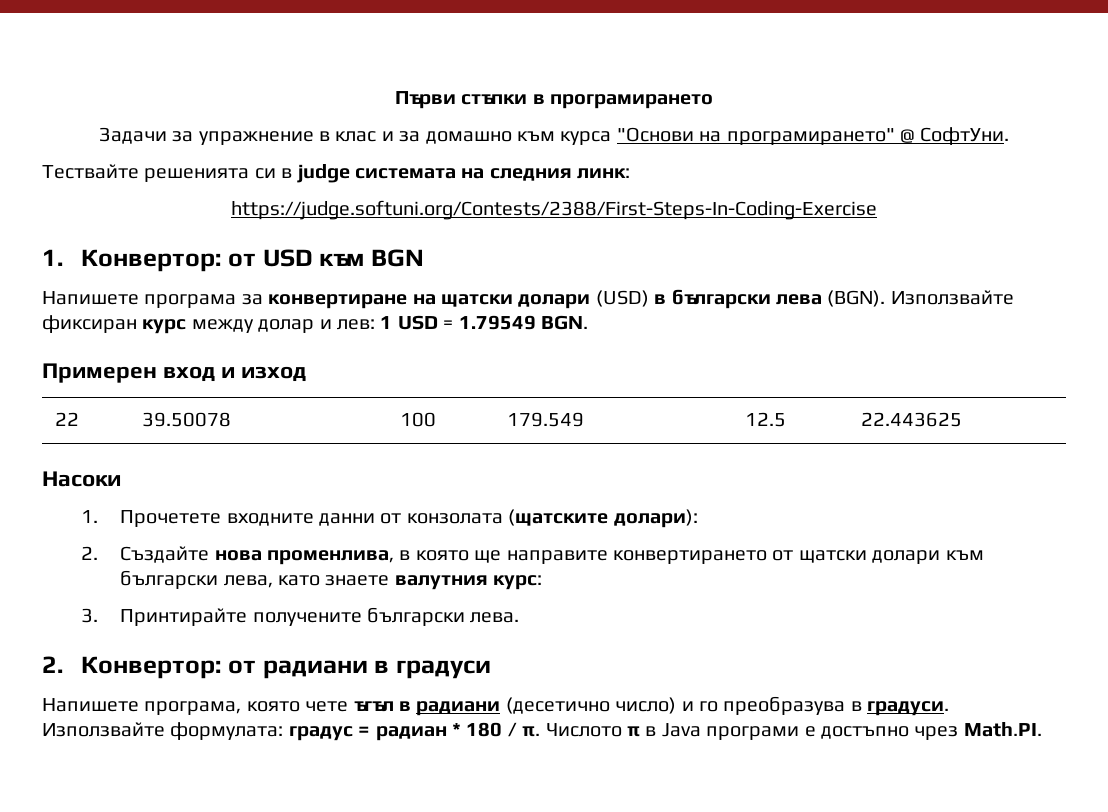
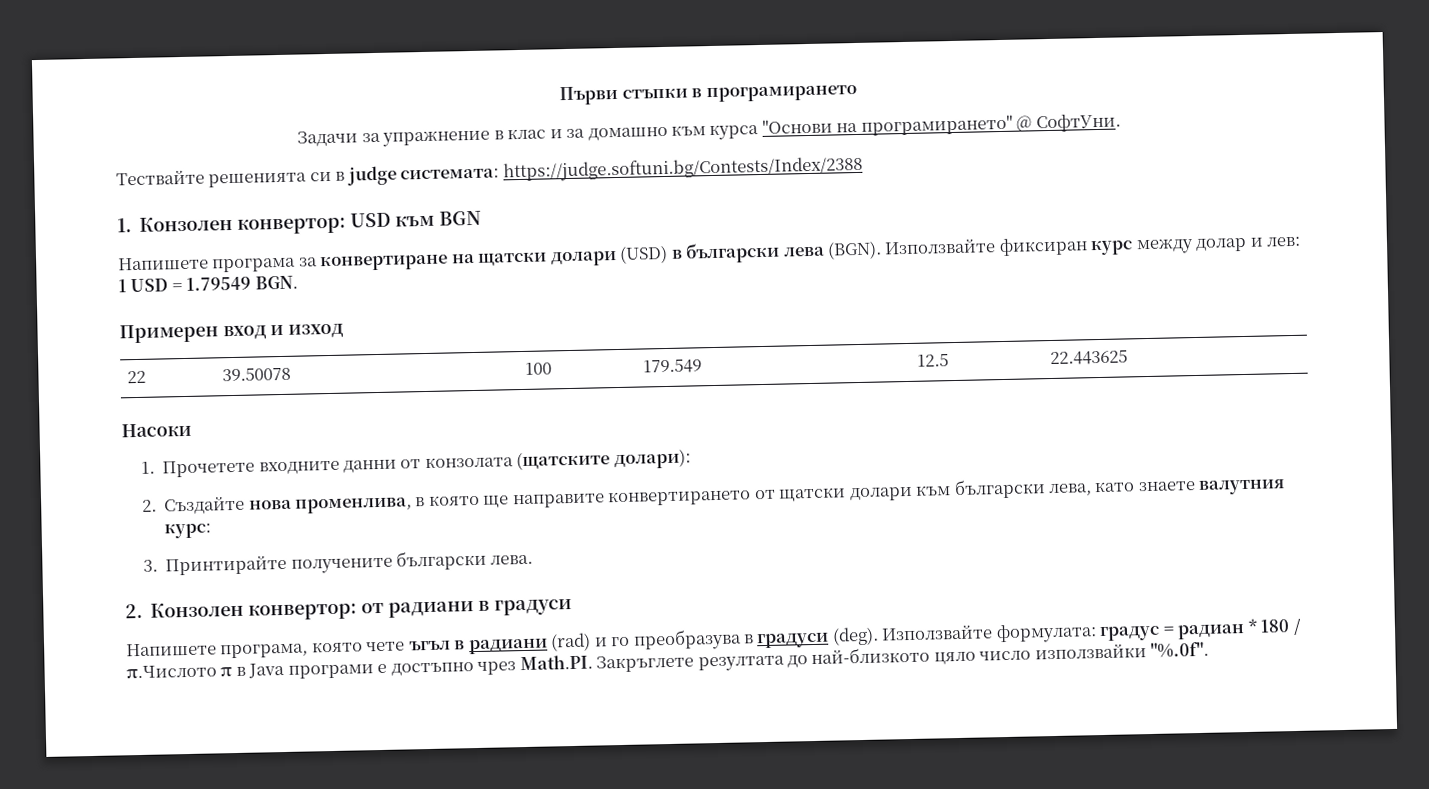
- Тествайте решенията си в judge системата на следния линк:
- https://judge.softuni.org/Contests/2388/First-Steps-In-Coding-Exercise
- 1. Конвертор: от USD към BGN
+ Тествайте решенията си в judge системата: https://judge.softuni.bg/Contests/Index/2388
+ 1. Конзолен конвертор: USD към BGN
- 2. Конвертор: от радиани в градуси
+ 2. Конзолен конвертор: от радиани в градуси
- Напишете програма, която чете ъгъл в радиани (десетично число) и го преобразува в градуси.
+ Напишете програма, която чете ъгъл в радиани (rad) и го преобразува в градуси (deg).
- Използвайте формулата: градус = радиан * 180 / π. Числото π в Java програми е достъпно чрез Math.PI.
+ Използвайте формулата: градус = радиан * 180 / π.Числото π в Java програми е достъпно чрез Math.PI. Закръглете резултата до най-близкото цяло число използвайки "%.0f".

